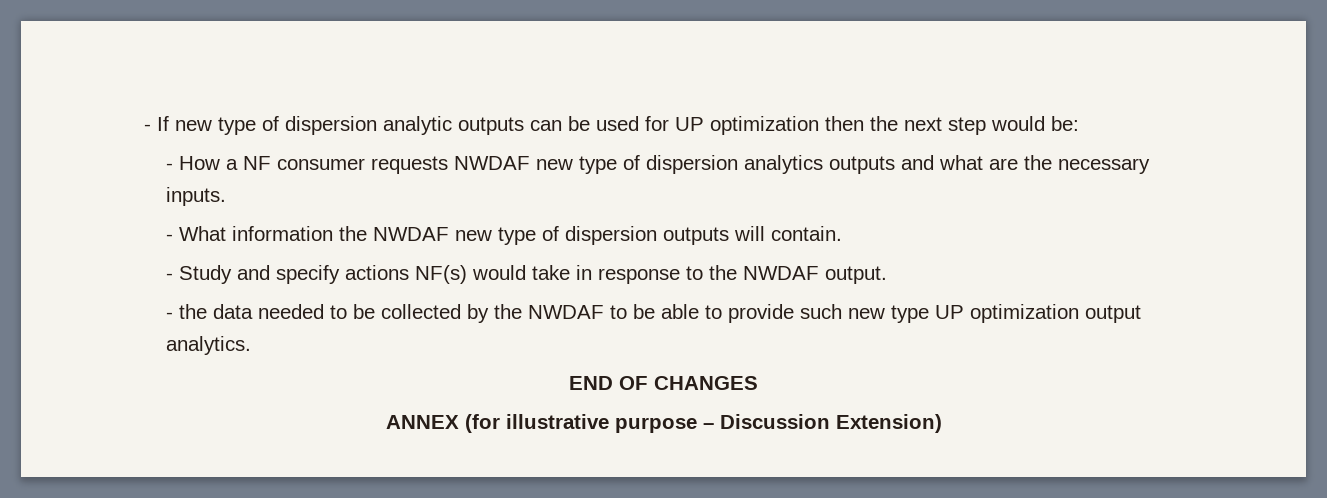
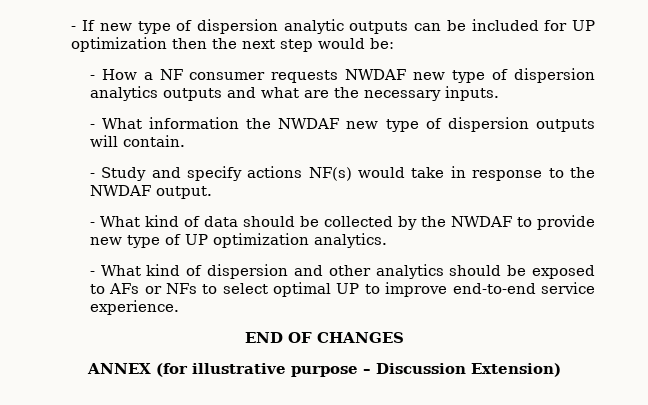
- - If new type of dispersion analytic outputs can be used for UP optimization then the next step would be:
+ - If new type of dispersion analytic outputs can be included for UP optimization then the next step would be:
- - the data needed to be collected by the NWDAF to be able to provide such new type UP optimization output analytics.
+ - What kind of data should be collected by the NWDAF to provide new type of UP optimization analytics.
+ - What kind of dispersion and other analytics should be exposed to AFs or NFs to select optimal UP to improve end-to-end service experience.

